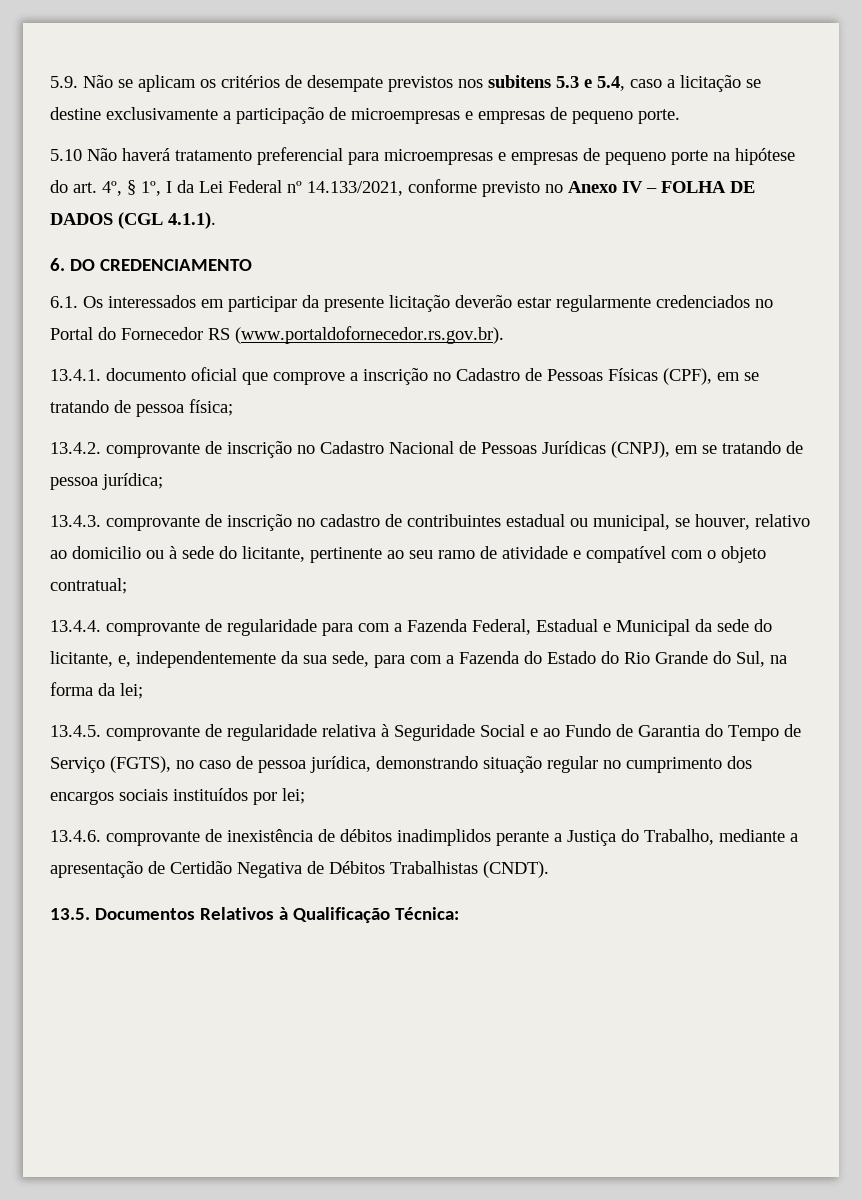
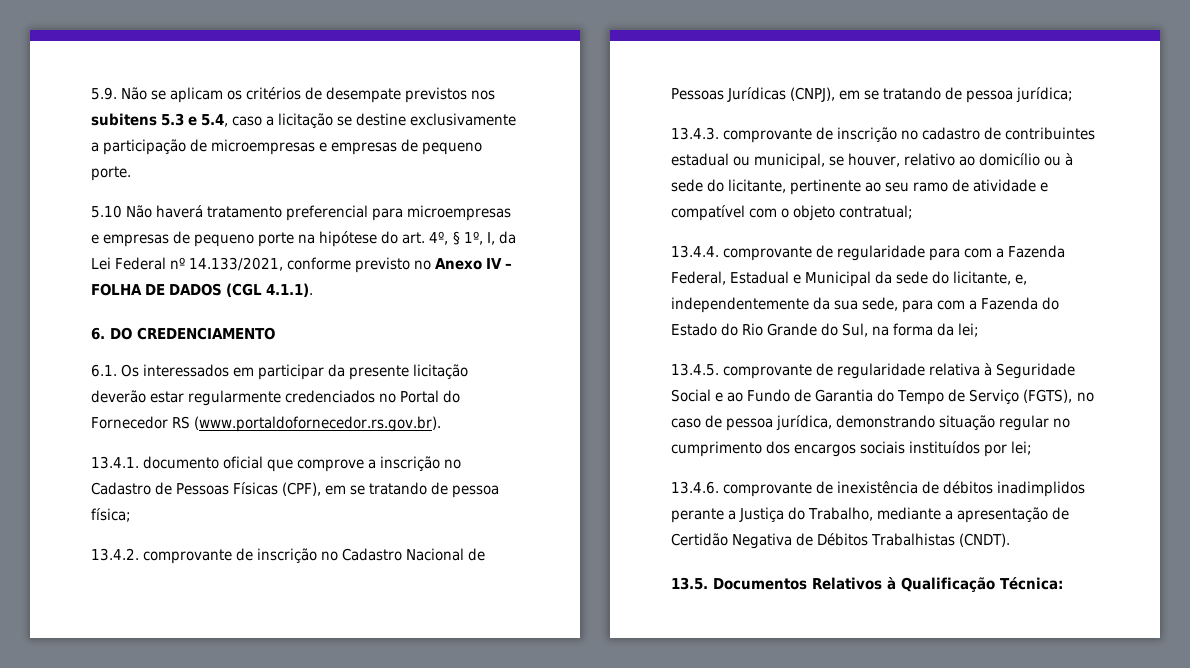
- 5.10 Não haverá tratamento preferencial para microempresas e empresas de pequeno porte na hipótese do art. 4º, § 1º, I da Lei Federal nº 14.133/2021, conforme previsto no Anexo IV – FOLHA DE DADOS (CGL 4.1.1).
+ 5.10 Não haverá tratamento preferencial para microempresas e empresas de pequeno porte na hipótese do art. 4º, § 1º, I, da Lei Federal nº 14.133/2021, conforme previsto no Anexo IV – FOLHA DE DADOS (CGL 4.1.1).
- 13.4.3. comprovante de inscrição no cadastro de contribuintes estadual ou municipal, se houver, relativo ao domicilio ou à sede do licitante, pertinente ao seu ramo de atividade e compatível com o objeto contratual;
+ 13.4.3. comprovante de inscrição no cadastro de contribuintes estadual ou municipal, se houver, relativo ao domicílio ou à sede do licitante, pertinente ao seu ramo de atividade e compatível com o objeto contratual;

